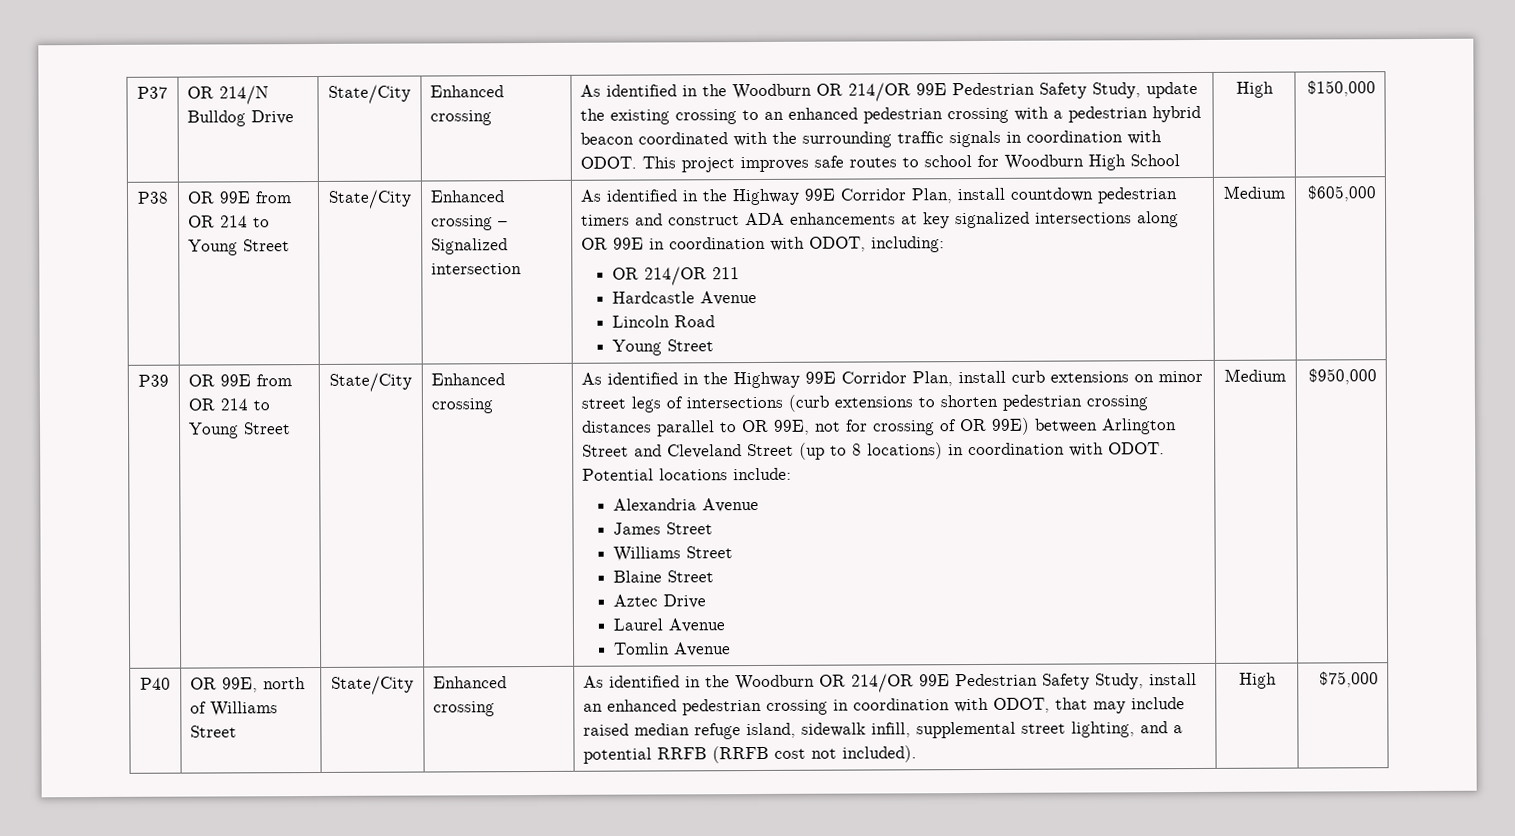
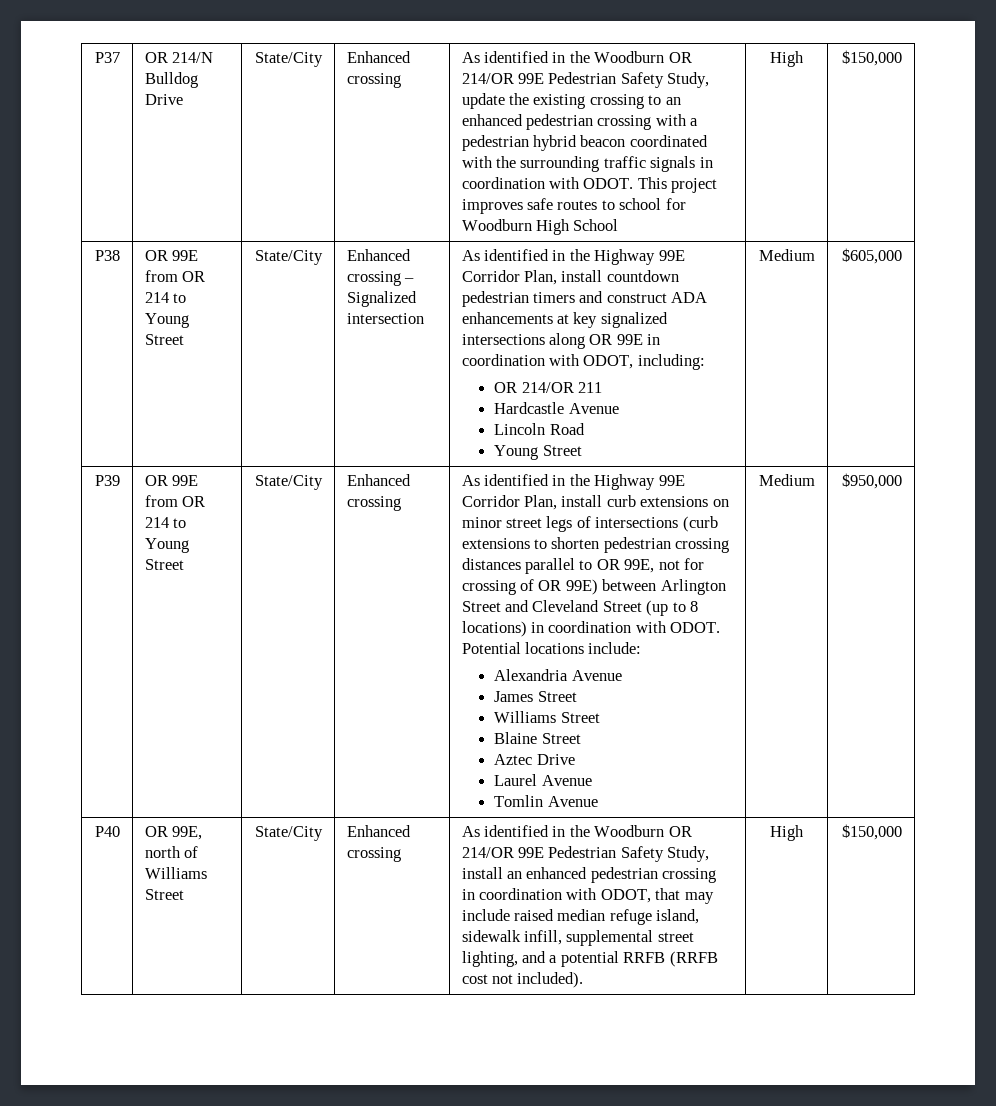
- As identified in the Woodburn OR 214/OR 99E Pedestrian Safety Study, install an enhanced pedestrian crossing in coordination with ODOT, that may include raised median refuge island, sidewalk infill, supplemental street lighting, and a potential RRFB (RRFB cost not included). | High | $75,000
+ As identified in the Woodburn OR 214/OR 99E Pedestrian Safety Study, install an enhanced pedestrian crossing in coordination with ODOT, that may include raised median refuge island, sidewalk infill, supplemental street lighting, and a potential RRFB (RRFB cost not included). | High | $150,000

